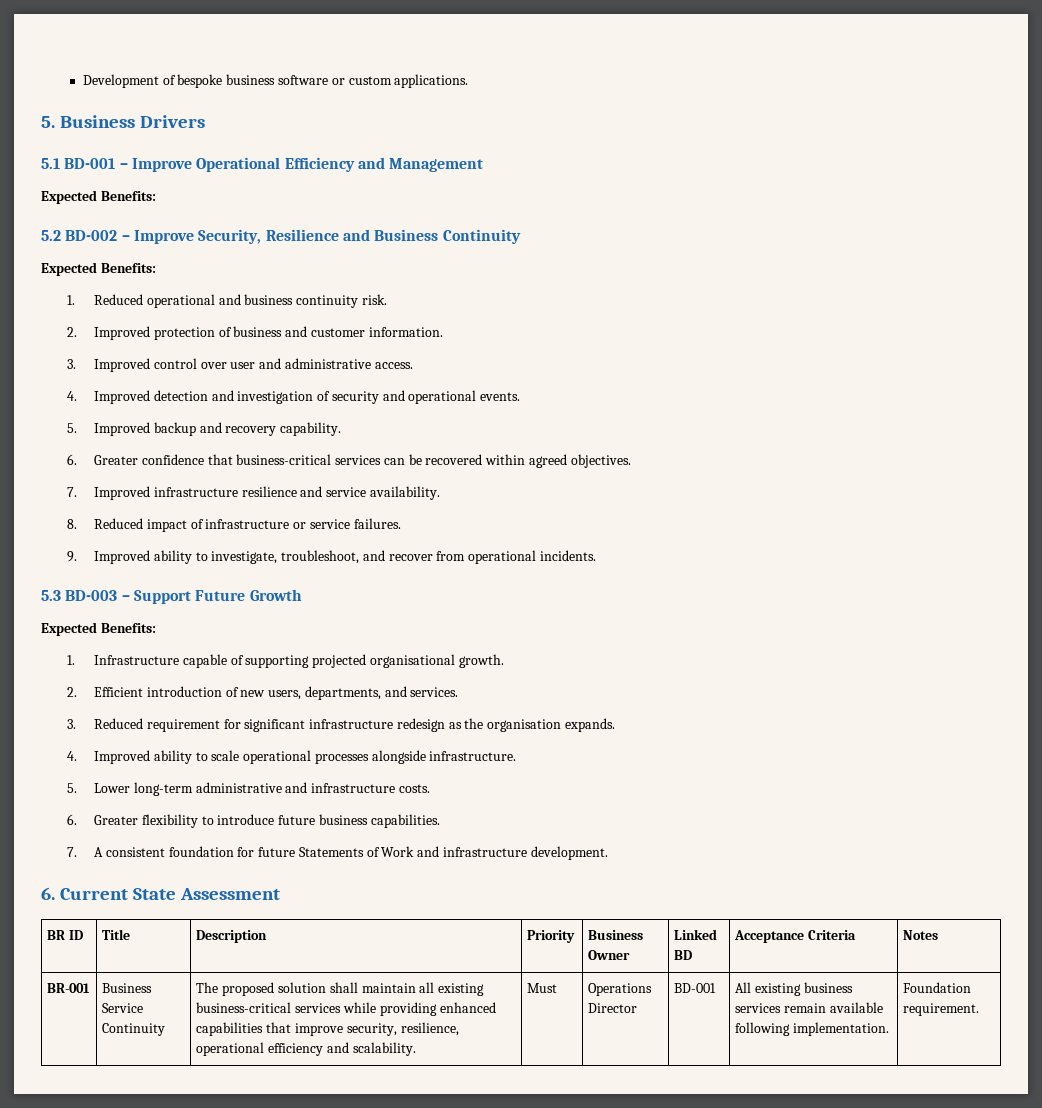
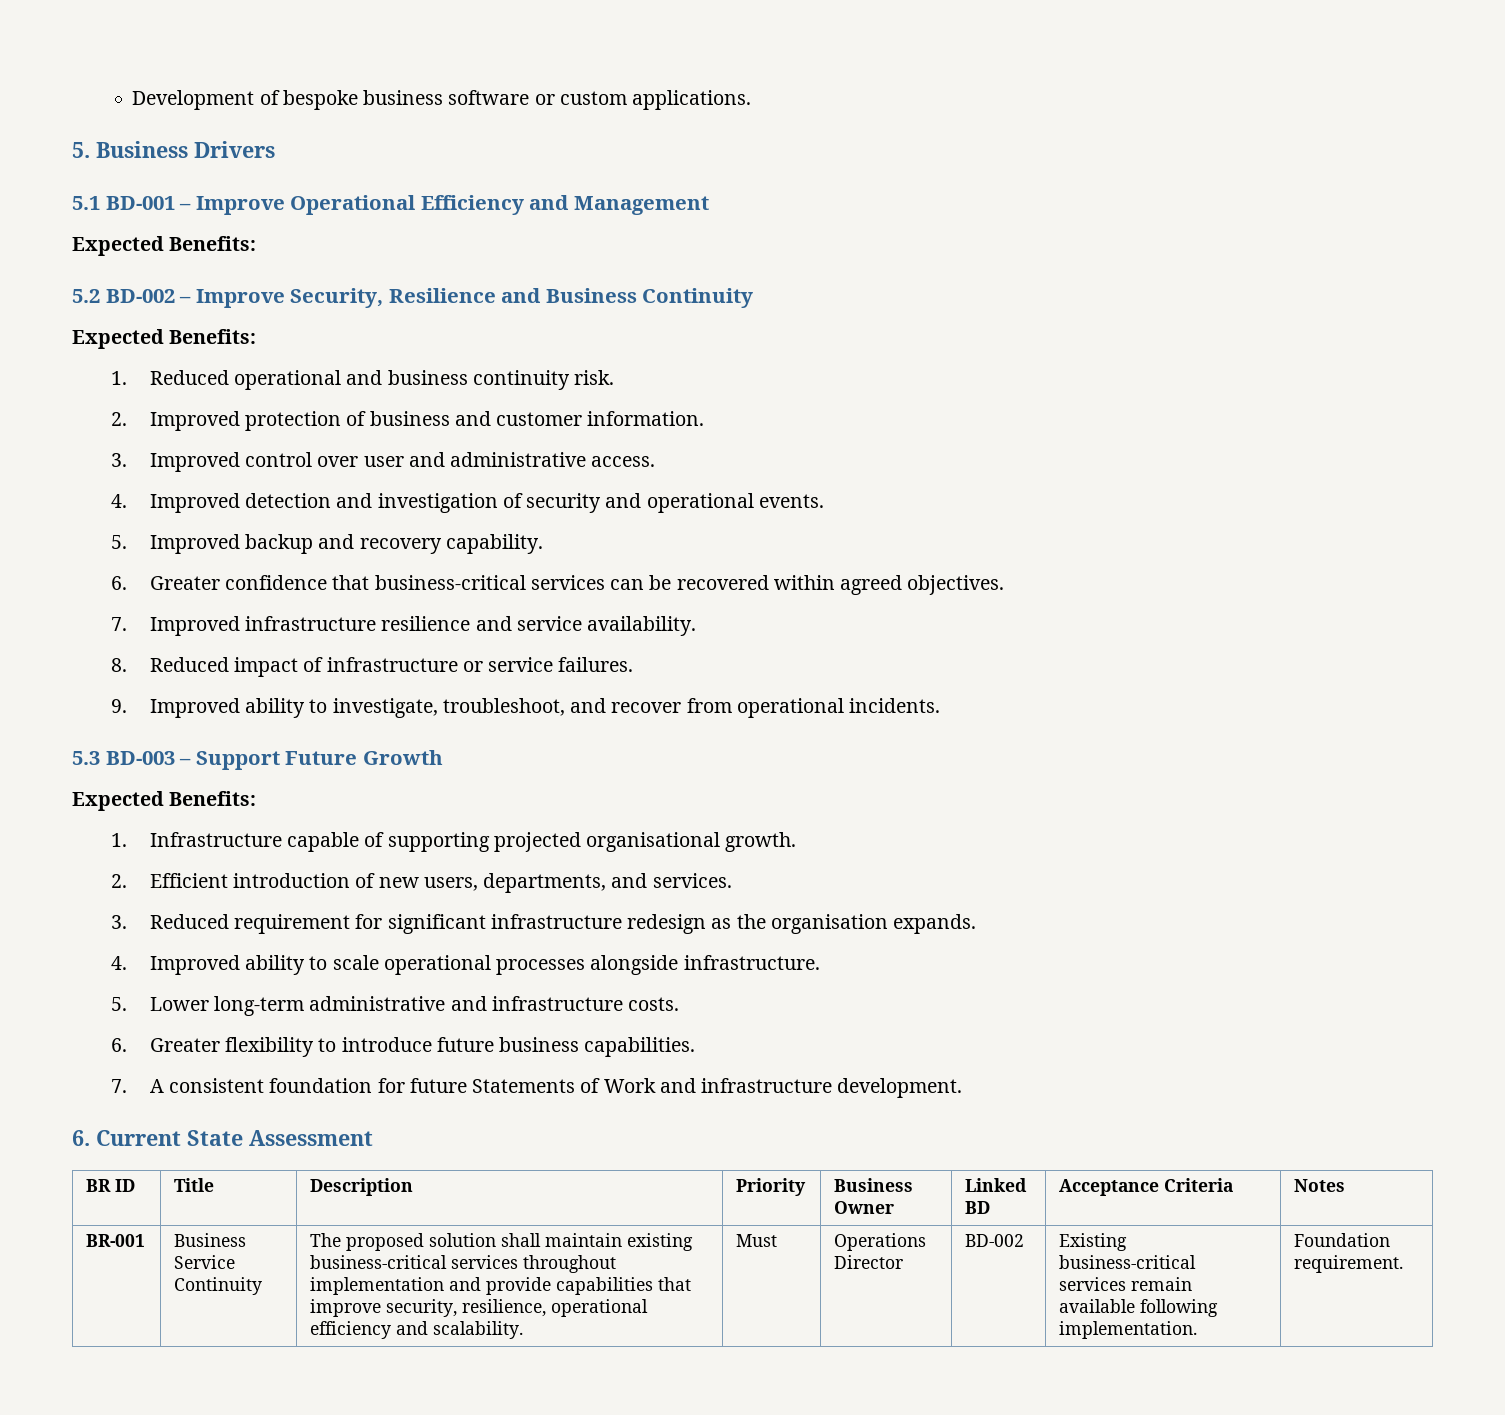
- BR-001 | Business Service Continuity | The proposed solution shall maintain all existing business-critical services while providing enhanced capabilities that improve security, resilience, operational efficiency and scalability. | Must | Operations Director | BD-001 | All existing business services remain available following implementation. | Foundation requirement.
+ BR-001 | Business Service Continuity | The proposed solution shall maintain existing business-critical services throughout implementation and provide capabilities that improve security, resilience, operational efficiency and scalability. | Must | Operations Director | BD-002 | Existing business-critical services remain available following implementation. | Foundation requirement.

